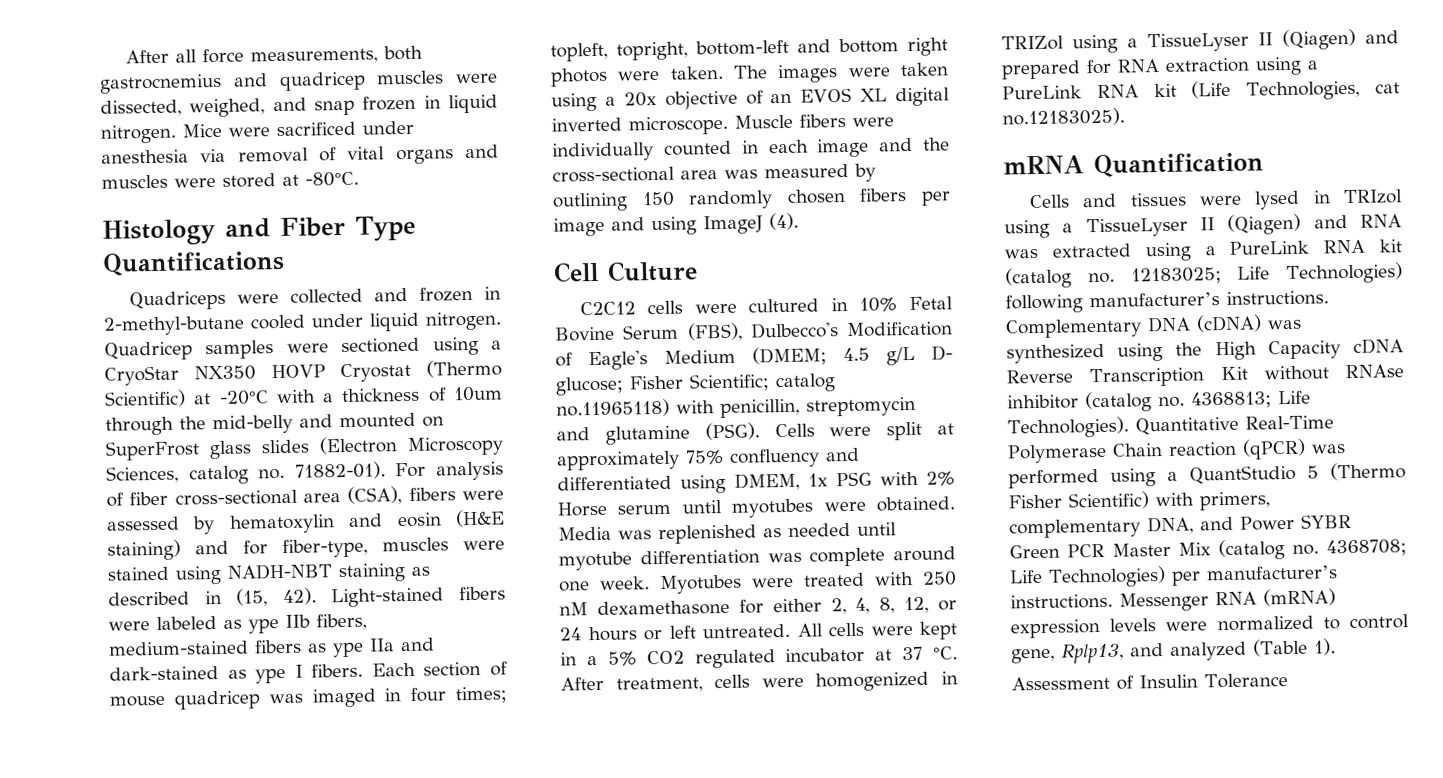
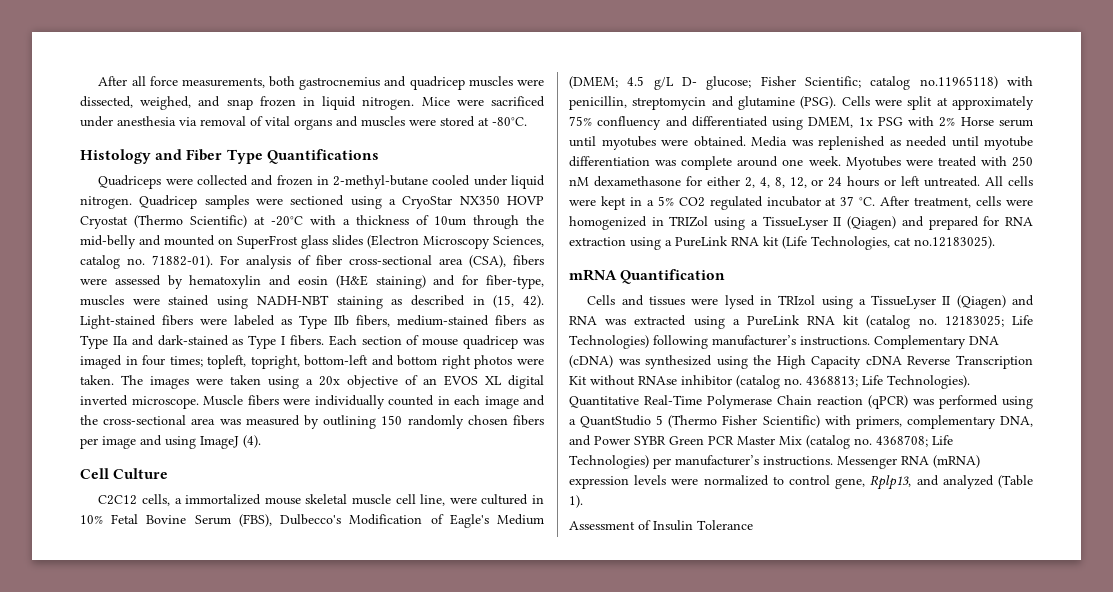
- Light-stained fibers were labeled as ype IIb fibers, medium-stained fibers as ype IIa and dark-stained as ype I fibers.
+ Light-stained fibers were labeled as Type IIb fibers, medium-stained fibers as Type IIa and dark-stained as Type I fibers.
- C2C12 cells were cultured in 10% Fetal Bovine Serum (FBS), Dulbecco's Modification of Eagle's Medium (DMEM; 4.5 g/L D- glucose; Fisher Scientific; catalog no.11965118) with penicillin, streptomycin and glutamine (PSG).
+ C2C12 cells, a immortalized mouse skeletal muscle cell line, were cultured in 10% Fetal Bovine Serum (FBS), Dulbecco's Modification of Eagle's Medium (DMEM; 4.5 g/L D- glucose; Fisher Scientific; catalog no.11965118) with penicillin, streptomycin and glutamine (PSG).

